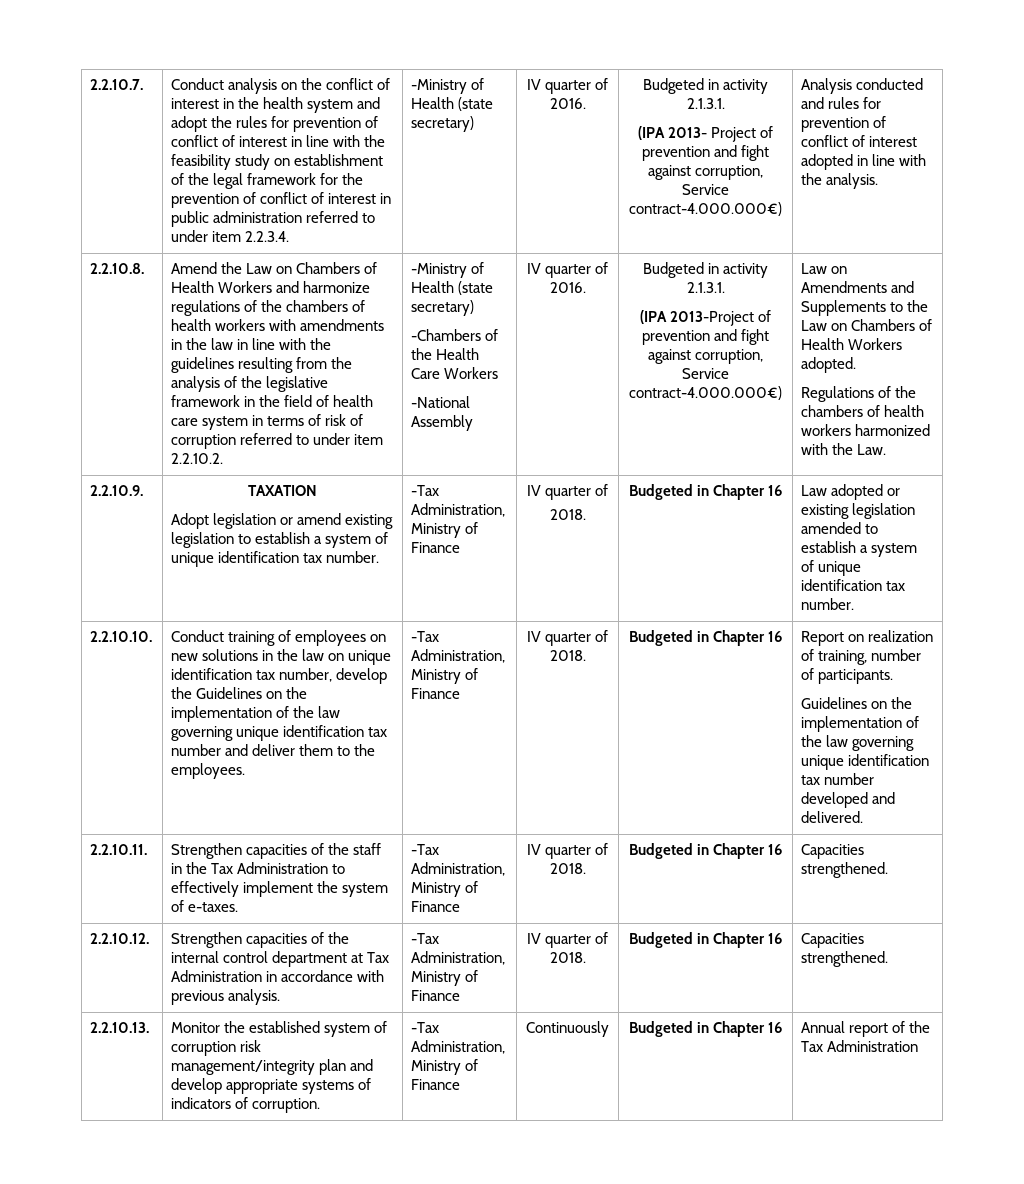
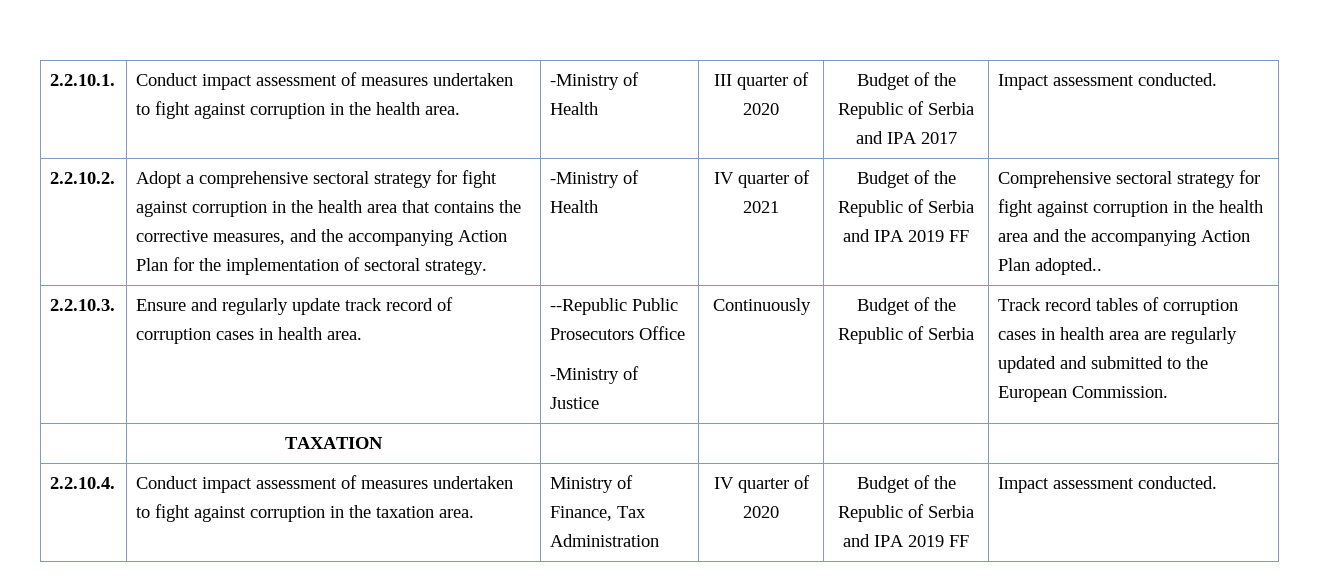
- 2.2.10.7. | Conduct analysis on the conflict of interest in the health system and adopt the rules for prevention of conflict of interest in line with the feasibility study on establishment of the legal framework for the prevention of conflict of interest in public administration referred to under item 2.2.3.4. | -Ministry of Health (state secretary) | IV quarter of 2016. | Budgeted in activity 2.1.3.1.
- (IPA 2013- Project of prevention and fight against corruption, Service contract-4.000.000€) | Analysis conducted and rules for prevention of conflict of interest adopted in line with the analysis.
- 2.2.10.8. | Amend the Law on Chambers of Health Workers and harmonize regulations of the chambers of health workers with amendments in the law in line with the guidelines resulting from the analysis of the legislative framework in the field of health care system in terms of risk of corruption referred to under item 2.2.10.2. | -Ministry of Health (state secretary)
- -Chambers of the Health Care Workers
- -National Assembly | IV quarter of 2016. | Budgeted in activity 2.1.3.1.
- (IPA 2013-Project of prevention and fight against corruption, Service contract-4.000.000€) | Law on Amendments and Supplements to the Law on Chambers of Health Workers adopted.
- Regulations of the chambers of health workers harmonized with the Law.
- 2.2.10.9. | TAXATION
- Adopt legislation or amend existing legislation to establish a system of unique identification tax number. | -Tax Administration, Ministry of Finance | IV quarter of
- 2018. | Budgeted in Chapter 16 | Law adopted or existing legislation amended to establish a system of unique identification tax number.
- 2.2.10.10. | Conduct training of employees on new solutions in the law on unique identification tax number, develop the Guidelines on the implementation of the law governing unique identification tax number and deliver them to the employees. | -Tax Administration, Ministry of Finance | IV quarter of 2018. | Budgeted in Chapter 16 | Report on realization of training, number of participants.
- Guidelines on the implementation of the law governing unique identification tax number developed and delivered.
- 2.2.10.11. | Strengthen capacities of the staff in the Tax Administration to effectively implement the system of e-taxes. | -Tax Administration, Ministry of Finance | IV quarter of 2018. | Budgeted in Chapter 16 | Capacities strengthened.
- 2.2.10.12. | Strengthen capacities of the internal control department at Tax Administration in accordance with previous analysis. | -Tax Administration, Ministry of Finance | IV quarter of 2018. | Budgeted in Chapter 16 | Capacities strengthened.
- 2.2.10.13. | Monitor the established system of corruption risk management/integrity plan and develop appropriate systems of indicators of corruption. | -Tax Administration, Ministry of Finance | Continuously | Budgeted in Chapter 16 | Annual report of the Tax Administration
+ 2.2.10.1. | Conduct impact assessment of measures undertaken to fight against corruption in the health area. | -Ministry of Health | III quarter of 2020 | Budget of the Republic of Serbia and IPA 2017 | Impact assessment conducted.
+ 2.2.10.2. | Adopt a comprehensive sectoral strategy for fight against corruption in the health area that contains the corrective measures, and the accompanying Action Plan for the implementation of sectoral strategy. | -Ministry of Health | IV quarter of 2021 | Budget of the Republic of Serbia and IPA 2019 FF | Comprehensive sectoral strategy for fight against corruption in the health area and the accompanying Action Plan adopted..
+ 2.2.10.3. | Ensure and regularly update track record of corruption cases in health area. | --Republic Public Prosecutors Office
+ -Ministry of Justice | Continuously | Budget of the Republic of Serbia | Track record tables of corruption cases in health area are regularly updated and submitted to the European Commission.
+ | TAXATION | | | |
+ 2.2.10.4. | Conduct impact assessment of measures undertaken to fight against corruption in the taxation area. | Ministry of Finance, Tax Administration | IV quarter of 2020 | Budget of the Republic of Serbia and IPA 2019 FF | Impact assessment conducted.

